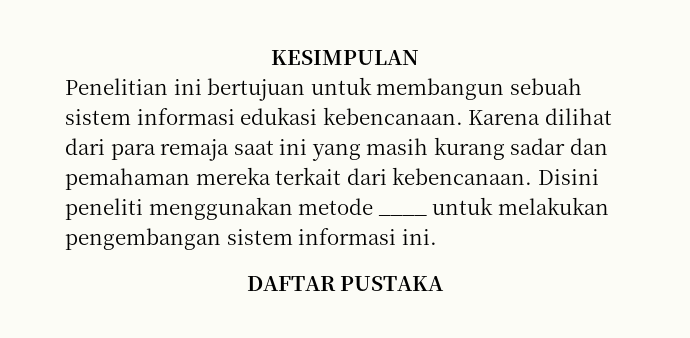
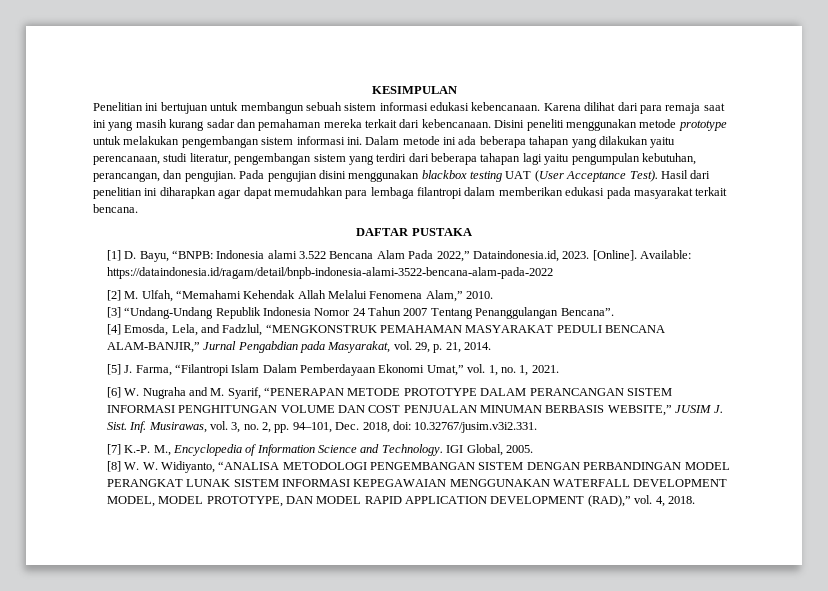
- Disini peneliti menggunakan metode ____ untuk melakukan pengembangan sistem informasi ini.
+ Disini peneliti menggunakan metode prototype untuk melakukan pengembangan sistem informasi ini. Dalam metode ini ada beberapa tahapan yang dilakukan yaitu perencanaan, studi literatur, pengembangan sistem yang terdiri dari beberapa tahapan lagi yaitu pengumpulan kebutuhan, perancangan, dan pengujian. Pada pengujian disini menggunakan blackbox testing UAT (User Acceptance Test). Hasil dari penelitian ini diharapkan agar dapat memudahkan para lembaga filantropi dalam memberikan edukasi pada masyarakat terkait bencana.
  DAFTAR PUSTAKA
+ [1] D. Bayu, “BNPB: Indonesia alami 3.522 Bencana Alam Pada 2022,” Dataindonesia.id, 2023. [Online]. Available: https://dataindonesia.id/ragam/detail/bnpb-indonesia-alami-3522-bencana-alam-pada-2022
+ [2] M. Ulfah, “Memahami Kehendak Allah Melalui Fenomena Alam,” 2010.
+ [3] “Undang-Undang Republik Indonesia Nomor 24 Tahun 2007 Tentang Penanggulangan Bencana”.
+ [4] Emosda, Lela, and Fadzlul, “MENGKONSTRUK PEMAHAMAN MASYARAKAT PEDULI BENCANA ALAM-BANJIR,” Jurnal Pengabdian pada Masyarakat, vol. 29, p. 21, 2014.
+ [5] J. Farma, “Filantropi Islam Dalam Pemberdayaan Ekonomi Umat,” vol. 1, no. 1, 2021.
+ [6] W. Nugraha and M. Syarif, “PENERAPAN METODE PROTOTYPE DALAM PERANCANGAN SISTEM INFORMASI PENGHITUNGAN VOLUME DAN COST PENJUALAN MINUMAN BERBASIS WEBSITE,” JUSIM J. Sist. Inf. Musirawas, vol. 3, no. 2, pp. 94–101, Dec. 2018, doi: 10.32767/jusim.v3i2.331.
+ [7] K.-P. M., Encyclopedia of Information Science and Technology. IGI Global, 2005.
+ [8] W. W. Widiyanto, “ANALISA METODOLOGI PENGEMBANGAN SISTEM DENGAN PERBANDINGAN MODEL PERANGKAT LUNAK SISTEM INFORMASI KEPEGAWAIAN MENGGUNAKAN WATERFALL DEVELOPMENT MODEL, MODEL PROTOTYPE, DAN MODEL RAPID APPLICATION DEVELOPMENT (RAD),” vol. 4, 2018.

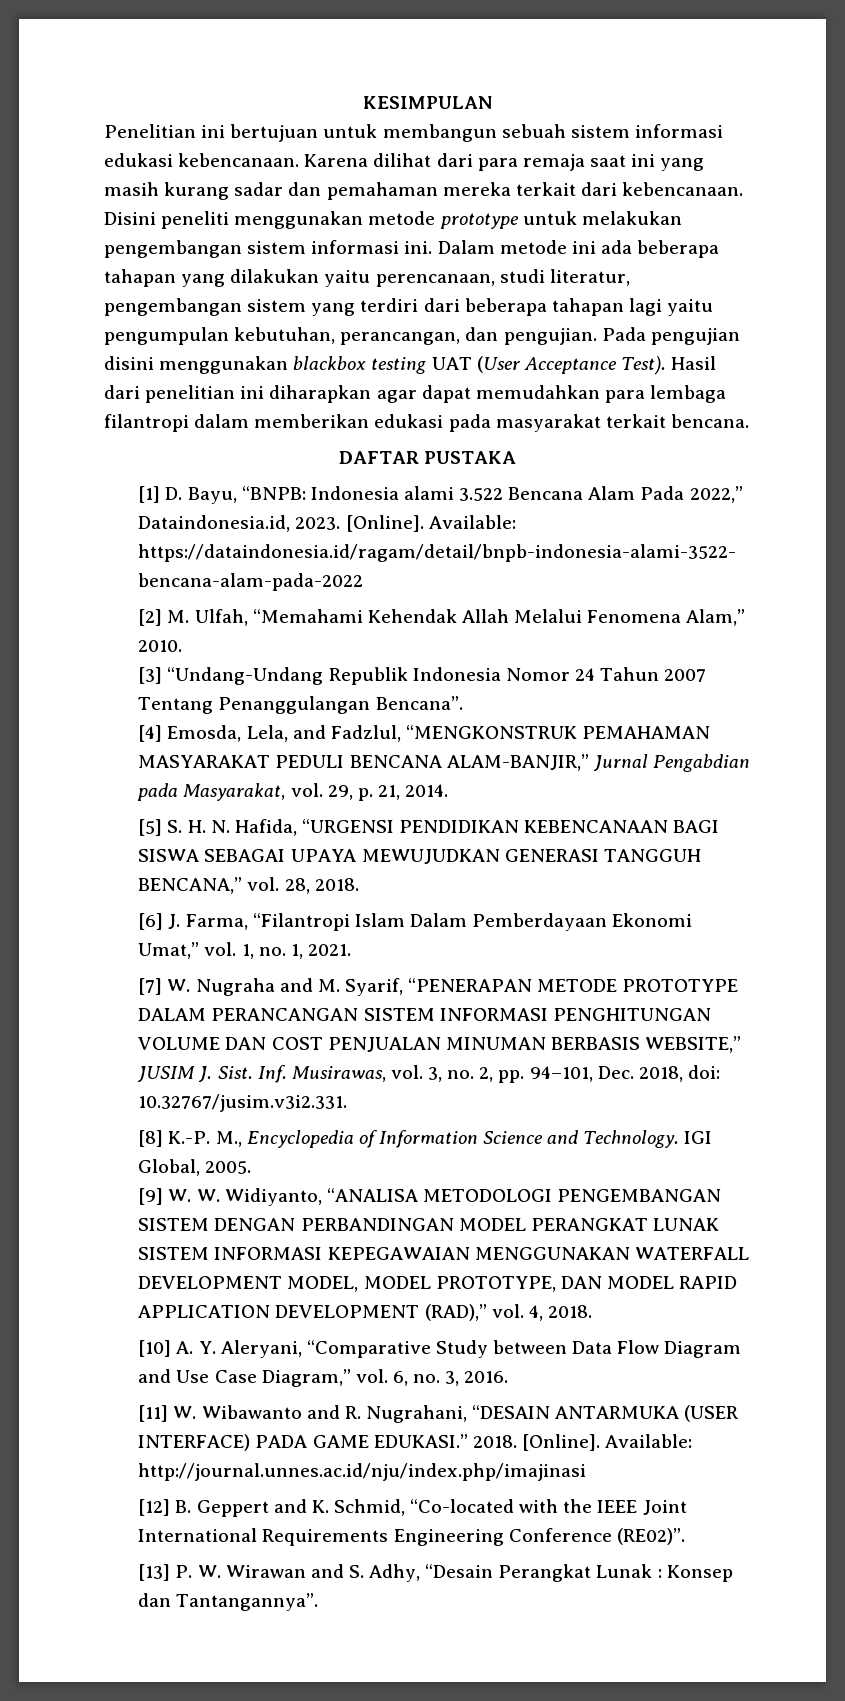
- [5] J. Farma, “Filantropi Islam Dalam Pemberdayaan Ekonomi Umat,” vol. 1, no. 1, 2021.
+ [5] S. H. N. Hafida, “URGENSI PENDIDIKAN KEBENCANAAN BAGI SISWA SEBAGAI UPAYA MEWUJUDKAN GENERASI TANGGUH BENCANA,” vol. 28, 2018.
+ [6] J. Farma, “Filantropi Islam Dalam Pemberdayaan Ekonomi Umat,” vol. 1, no. 1, 2021.
- [6] W. Nugraha and M. Syarif, “PENERAPAN METODE PROTOTYPE DALAM PERANCANGAN SISTEM INFORMASI PENGHITUNGAN VOLUME DAN COST PENJUALAN MINUMAN BERBASIS WEBSITE,” JUSIM J. Sist.
+ [7] W. Nugraha and M. Syarif, “PENERAPAN METODE PROTOTYPE DALAM PERANCANGAN SISTEM INFORMASI PENGHITUNGAN VOLUME DAN COST PENJUALAN MINUMAN BERBASIS WEBSITE,” JUSIM J. Sist.
- [7] K.-P. M., Encyclopedia of Information Science and Technology.
+ [8] K.-P. M., Encyclopedia of Information Science and Technology.
- [8] W. W. Widiyanto, “ANALISA METODOLOGI PENGEMBANGAN SISTEM DENGAN PERBANDINGAN MODEL PERANGKAT LUNAK SISTEM INFORMASI KEPEGAWAIAN MENGGUNAKAN WATERFALL DEVELOPMENT MODEL, MODEL PROTOTYPE, DAN MODEL RAPID APPLICATION DEVELOPMENT (RAD),” vol. 4, 2018.
+ [9] W. W. Widiyanto, “ANALISA METODOLOGI PENGEMBANGAN SISTEM DENGAN PERBANDINGAN MODEL PERANGKAT LUNAK SISTEM INFORMASI KEPEGAWAIAN MENGGUNAKAN WATERFALL DEVELOPMENT MODEL, MODEL PROTOTYPE, DAN MODEL RAPID APPLICATION DEVELOPMENT (RAD),” vol. 4, 2018.
+ [10] A. Y. Aleryani, “Comparative Study between Data Flow Diagram and Use Case Diagram,” vol. 6, no. 3, 2016.
+ [11] W. Wibawanto and R. Nugrahani, “DESAIN ANTARMUKA (USER INTERFACE) PADA GAME EDUKASI.” 2018. [Online]. Available: http://journal.unnes.ac.id/nju/index.php/imajinasi
+ [12] B. Geppert and K. Schmid, “Co-located with the IEEE Joint International Requirements Engineering Conference (RE02)”.
+ [13] P. W. Wirawan and S. Adhy, “Desain Perangkat Lunak : Konsep dan Tantangannya”.

